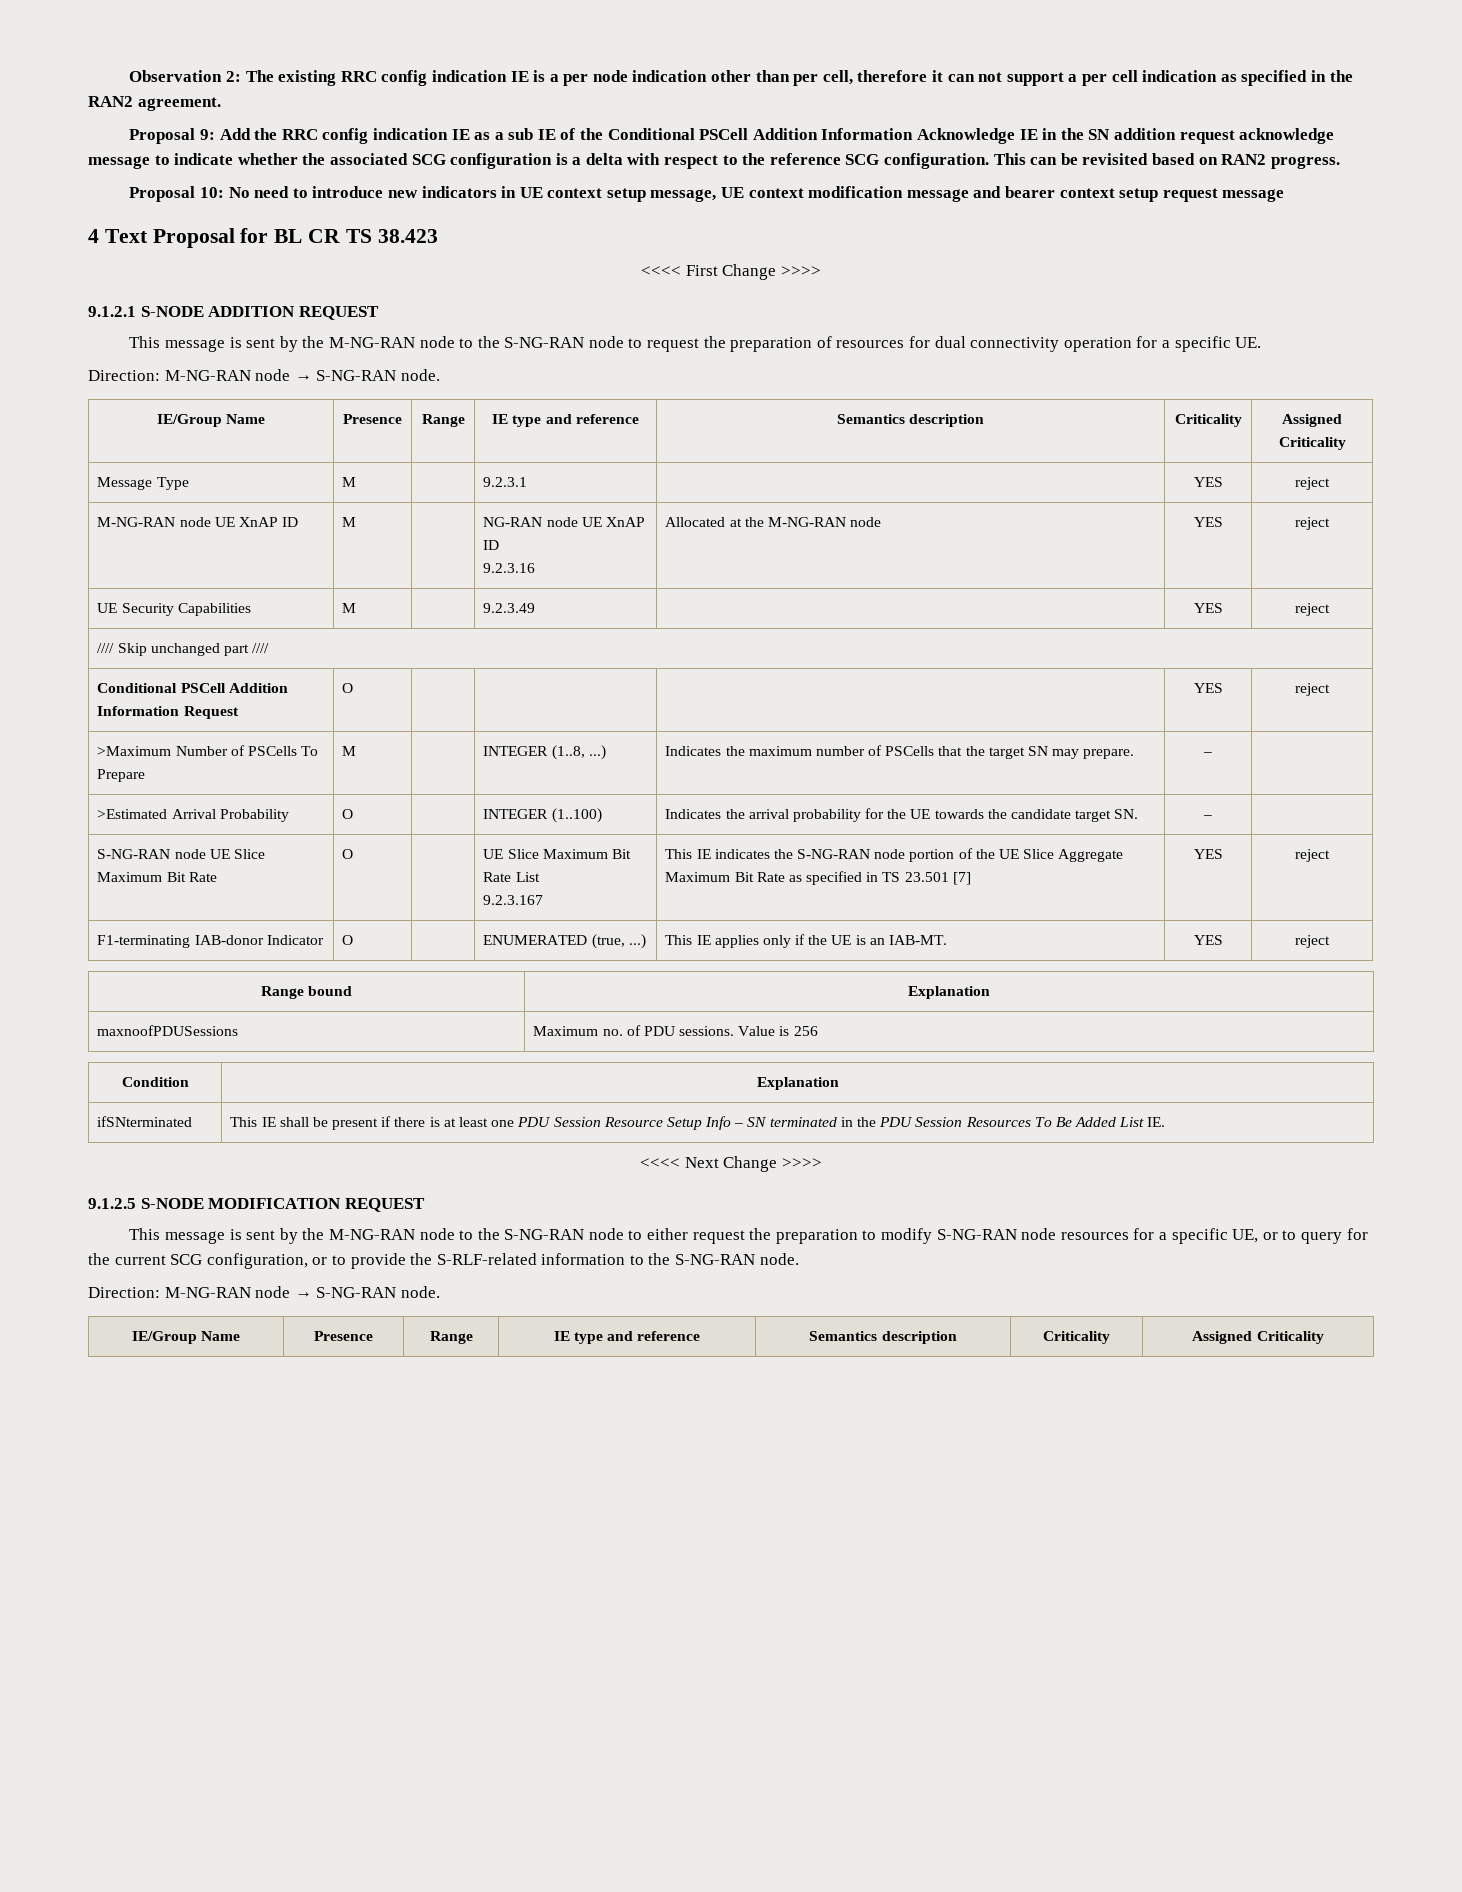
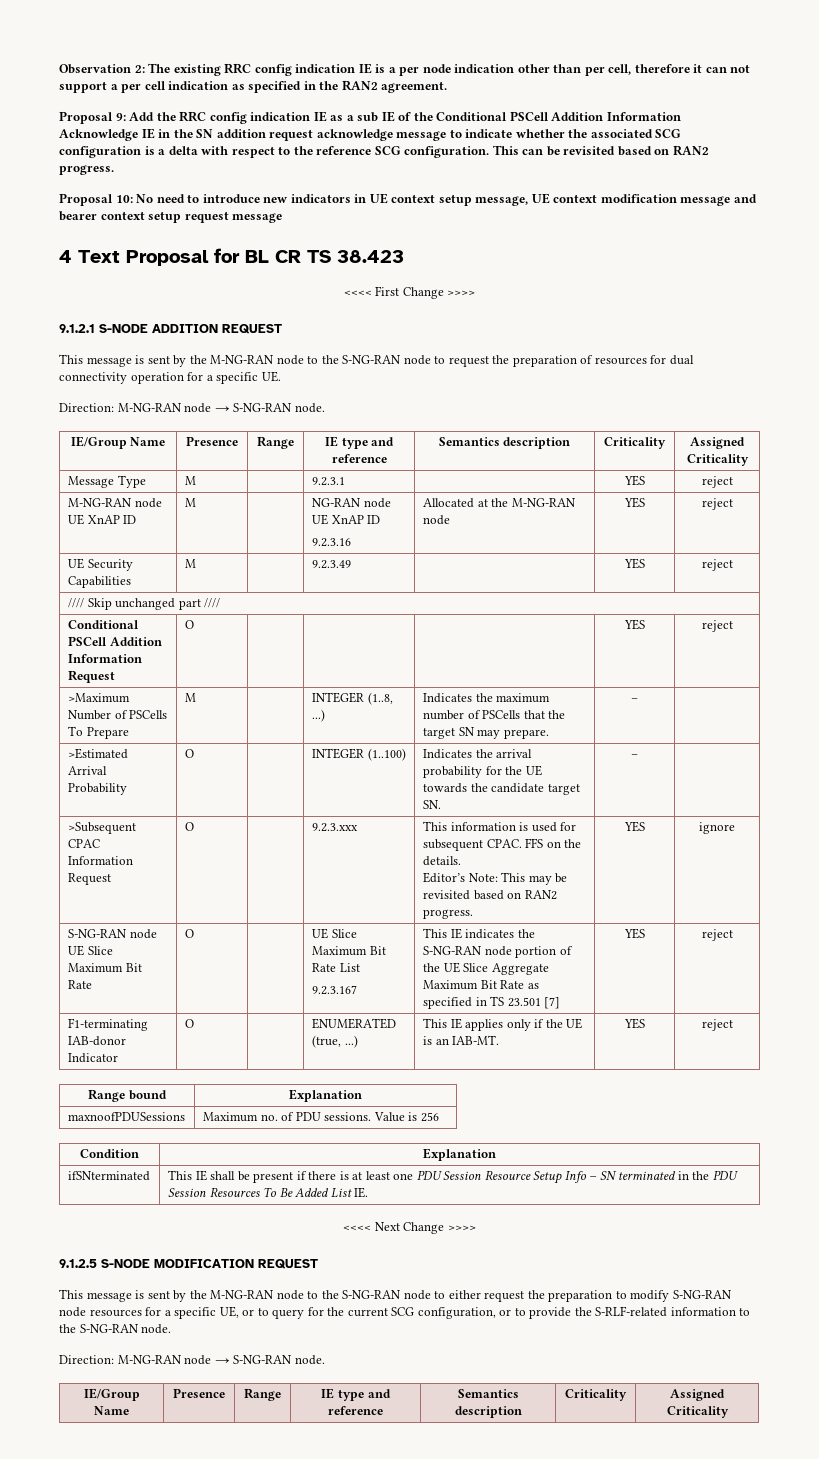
+ >Subsequent CPAC Information Request | O | | 9.2.3.xxx | This information is used for subsequent CPAC. FFS on the details.
+ Editor’s Note: This may be revisited based on RAN2 progress. | YES | ignore

